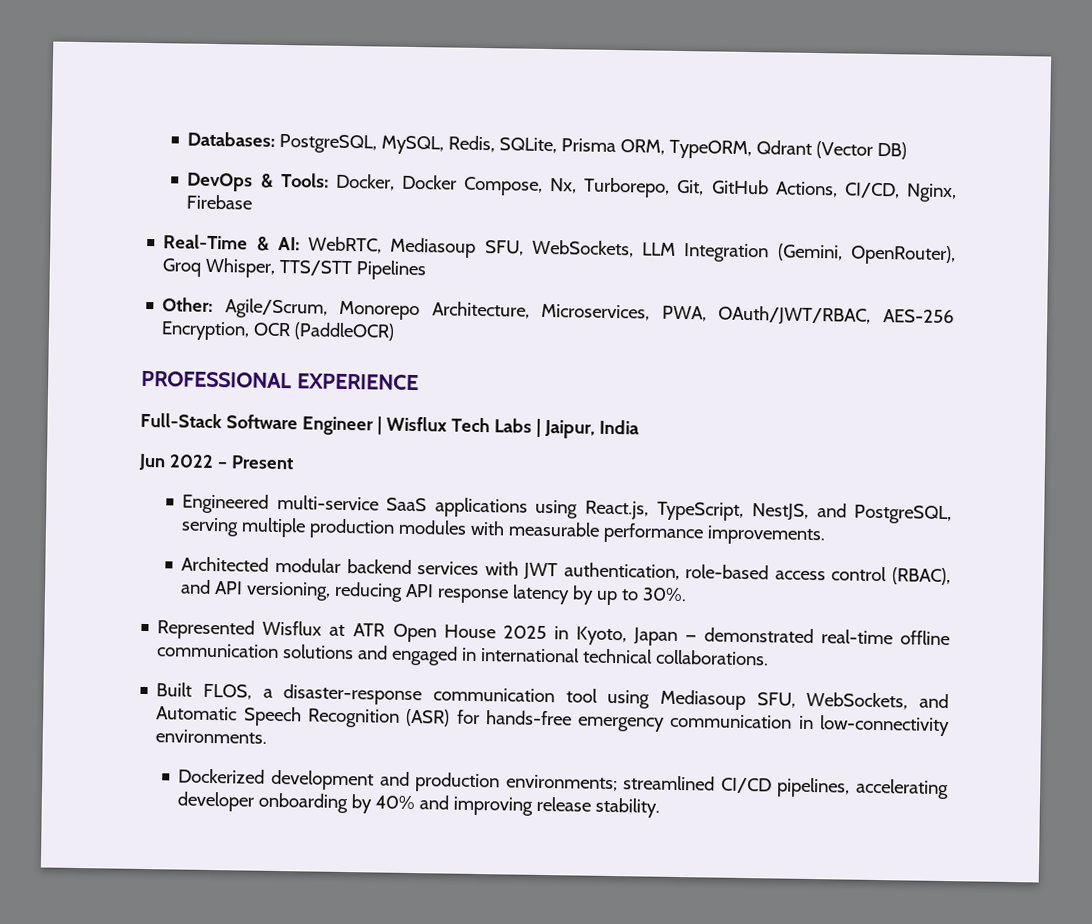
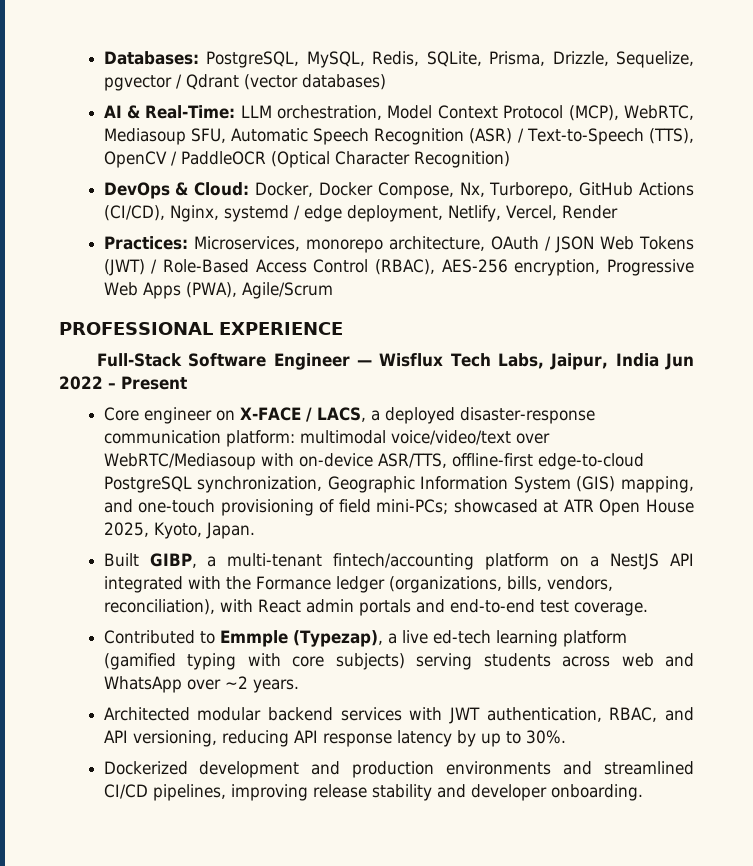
- Databases: PostgreSQL, MySQL, Redis, SQLite, Prisma ORM, TypeORM, Qdrant (Vector DB)
+ Databases: PostgreSQL, MySQL, Redis, SQLite, Prisma, Drizzle, Sequelize, pgvector / Qdrant (vector databases)
+ AI & Real-Time: LLM orchestration, Model Context Protocol (MCP), WebRTC, Mediasoup SFU, Automatic Speech Recognition (ASR) / Text-to-Speech (TTS), OpenCV / PaddleOCR (Optical Character Recognition)
- DevOps & Tools: Docker, Docker Compose, Nx, Turborepo, Git, GitHub Actions, CI/CD, Nginx, Firebase
- Real-Time & AI: WebRTC, Mediasoup SFU, WebSockets, LLM Integration (Gemini, OpenRouter), Groq Whisper, TTS/STT Pipelines
- Other: Agile/Scrum, Monorepo Architecture, Microservices, PWA, OAuth/JWT/RBAC, AES-256 Encryption, OCR (PaddleOCR)
+ DevOps & Cloud: Docker, Docker Compose, Nx, Turborepo, GitHub Actions (CI/CD), Nginx, systemd / edge deployment, Netlify, Vercel, Render
+ Practices: Microservices, monorepo architecture, OAuth / JSON Web Tokens (JWT) / Role-Based Access Control (RBAC), AES-256 encryption, Progressive Web Apps (PWA), Agile/Scrum
- Full-Stack Software Engineer | Wisflux Tech Labs | Jaipur, India
- Jun 2022 – Present
+ Full-Stack Software Engineer — Wisflux Tech Labs, Jaipur, India Jun 2022 – Present
- Engineered multi-service SaaS applications using React.js, TypeScript, NestJS, and PostgreSQL, serving multiple production modules with measurable performance improvements.
+ Core engineer on X-FACE / LACS, a deployed disaster-response communication platform: multimodal voice/video/text over WebRTC/Mediasoup with on-device ASR/TTS, offline-first edge-to-cloud PostgreSQL synchronization, Geographic Information System (GIS) mapping, and one-touch provisioning of field mini-PCs; showcased at ATR Open House 2025, Kyoto, Japan.
+ Built GIBP, a multi-tenant fintech/accounting platform on a NestJS API integrated with the Formance ledger (organizations, bills, vendors, reconciliation), with React admin portals and end-to-end test coverage.
+ Contributed to Emmple (Typezap), a live ed-tech learning platform (gamified typing with core subjects) serving students across web and WhatsApp over ~2 years.
- Architected modular backend services with JWT authentication, role-based access control (RBAC), and API versioning, reducing API response latency by up to 30%.
+ Architected modular backend services with JWT authentication, RBAC, and API versioning, reducing API response latency by up to 30%.
- Represented Wisflux at ATR Open House 2025 in Kyoto, Japan — demonstrated real-time offline communication solutions and engaged in international technical collaborations.
- Built FLOS, a disaster-response communication tool using Mediasoup SFU, WebSockets, and Automatic Speech Recognition (ASR) for hands-free emergency communication in low-connectivity environments.
- Dockerized development and production environments; streamlined CI/CD pipelines, accelerating developer onboarding by 40% and improving release stability.
+ Dockerized development and production environments and streamlined CI/CD pipelines, improving release stability and developer onboarding.

